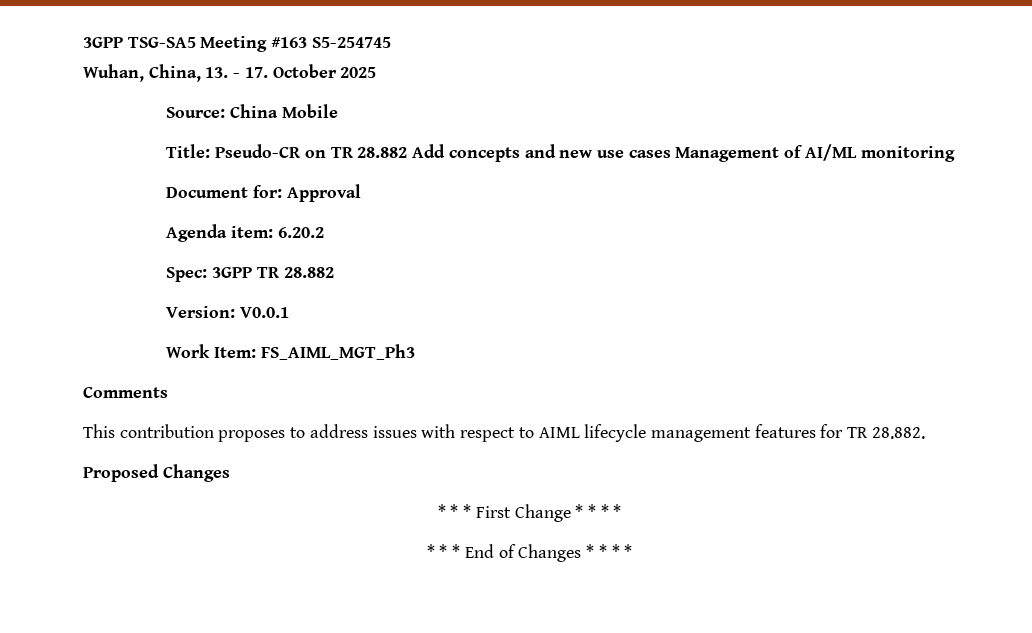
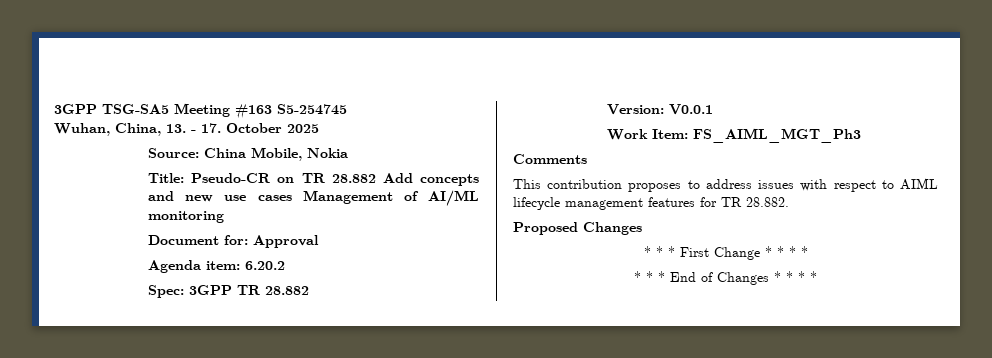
- Source: China Mobile
+ Source: China Mobile, Nokia

